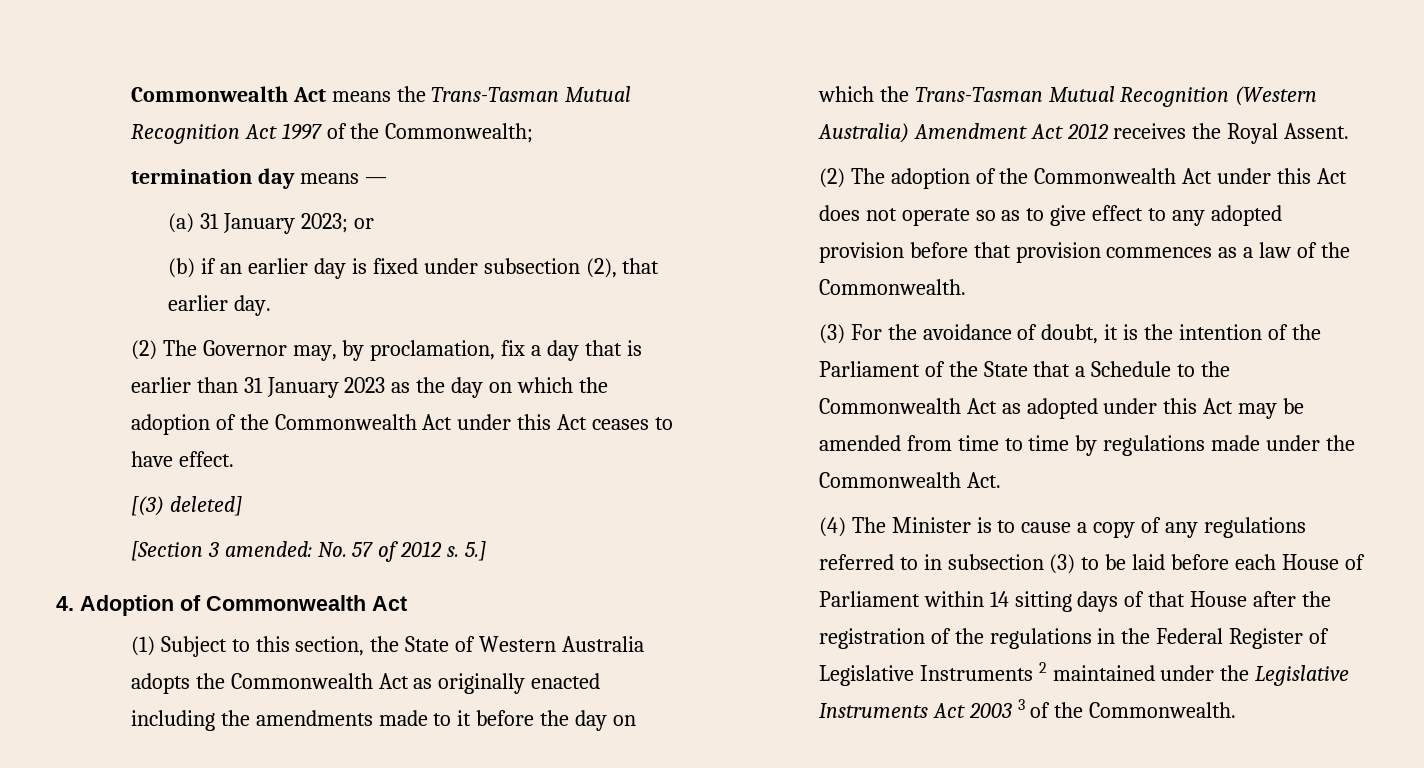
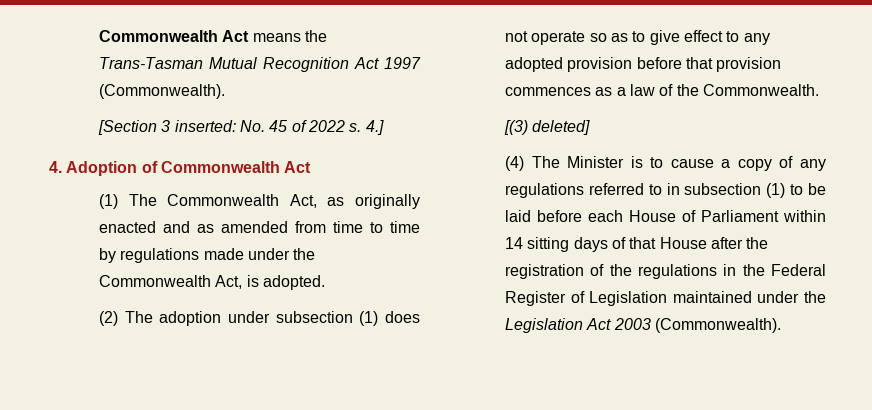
- Commonwealth Act means the Trans-Tasman Mutual Recognition Act 1997 of the Commonwealth;
- termination day means —
- (a) 31 January 2023; or
- (b) if an earlier day is fixed under subsection (2), that earlier day.
- (2) The Governor may, by proclamation, fix a day that is earlier than 31 January 2023 as the day on which the adoption of the Commonwealth Act under this Act ceases to have effect.
- [(3) deleted]
- [Section 3 amended: No. 57 of 2012 s. 5.]
+ Commonwealth Act means the Trans-Tasman Mutual Recognition Act 1997 (Commonwealth).
+ [Section 3 inserted: No. 45 of 2022 s. 4.]
- (1) Subject to this section, the State of Western Australia adopts the Commonwealth Act as originally enacted including the amendments made to it before the day on which the Trans-Tasman Mutual Recognition (Western Australia) Amendment Act 2012 receives the Royal Assent.
- (2) The adoption of the Commonwealth Act under this Act does not operate so as to give effect to any adopted provision before that provision commences as a law of the Commonwealth.
+ (1) The Commonwealth Act, as originally enacted and as amended from time to time by regulations made under the Commonwealth Act, is adopted.
+ (2) The adoption under subsection (1) does not operate so as to give effect to any adopted provision before that provision commences as a law of the Commonwealth.
- (3) For the avoidance of doubt, it is the intention of the Parliament of the State that a Schedule to the Commonwealth Act as adopted under this Act may be amended from time to time by regulations made under the Commonwealth Act.
+ [(3) deleted]
- (4) The Minister is to cause a copy of any regulations referred to in subsection (3) to be laid before each House of Parliament within 14 sitting days of that House after the registration of the regulations in the Federal Register of Legislative Instruments 2 maintained under the Legislative Instruments Act 2003 3 of the Commonwealth.
+ (4) The Minister is to cause a copy of any regulations referred to in subsection (1) to be laid before each House of Parliament within 14 sitting days of that House after the registration of the regulations in the Federal Register of Legislation maintained under the Legislation Act 2003 (Commonwealth).

